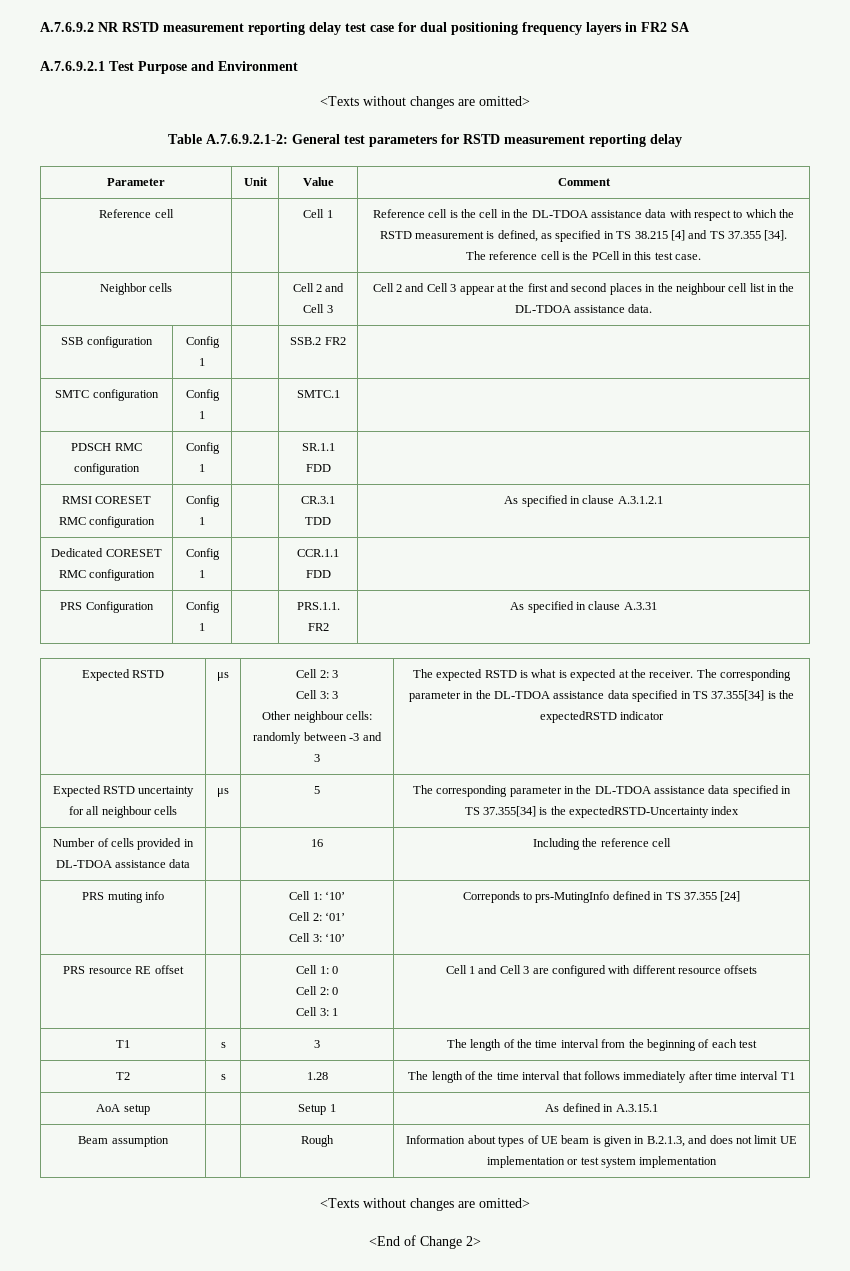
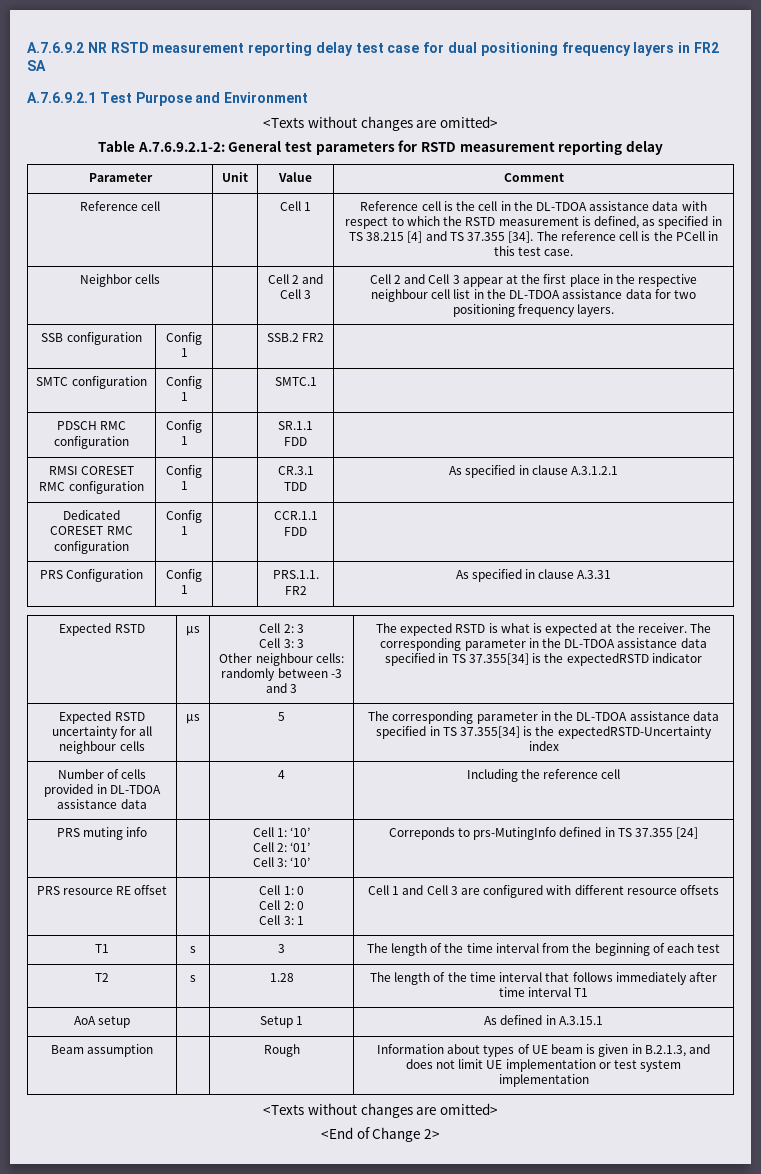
- Neighbor cells | | Cell 2 and Cell 3 | Cell 2 and Cell 3 appear at the first and second places in the neighbour cell list in the DL-TDOA assistance data.
+ Neighbor cells | | Cell 2 and Cell 3 | Cell 2 and Cell 3 appear at the first place in the respective neighbour cell list in the DL-TDOA assistance data for two positioning frequency layers.
- Number of cells provided in DL-TDOA assistance data | | 16 | Including the reference cell
+ Number of cells provided in DL-TDOA assistance data | | 4 | Including the reference cell

